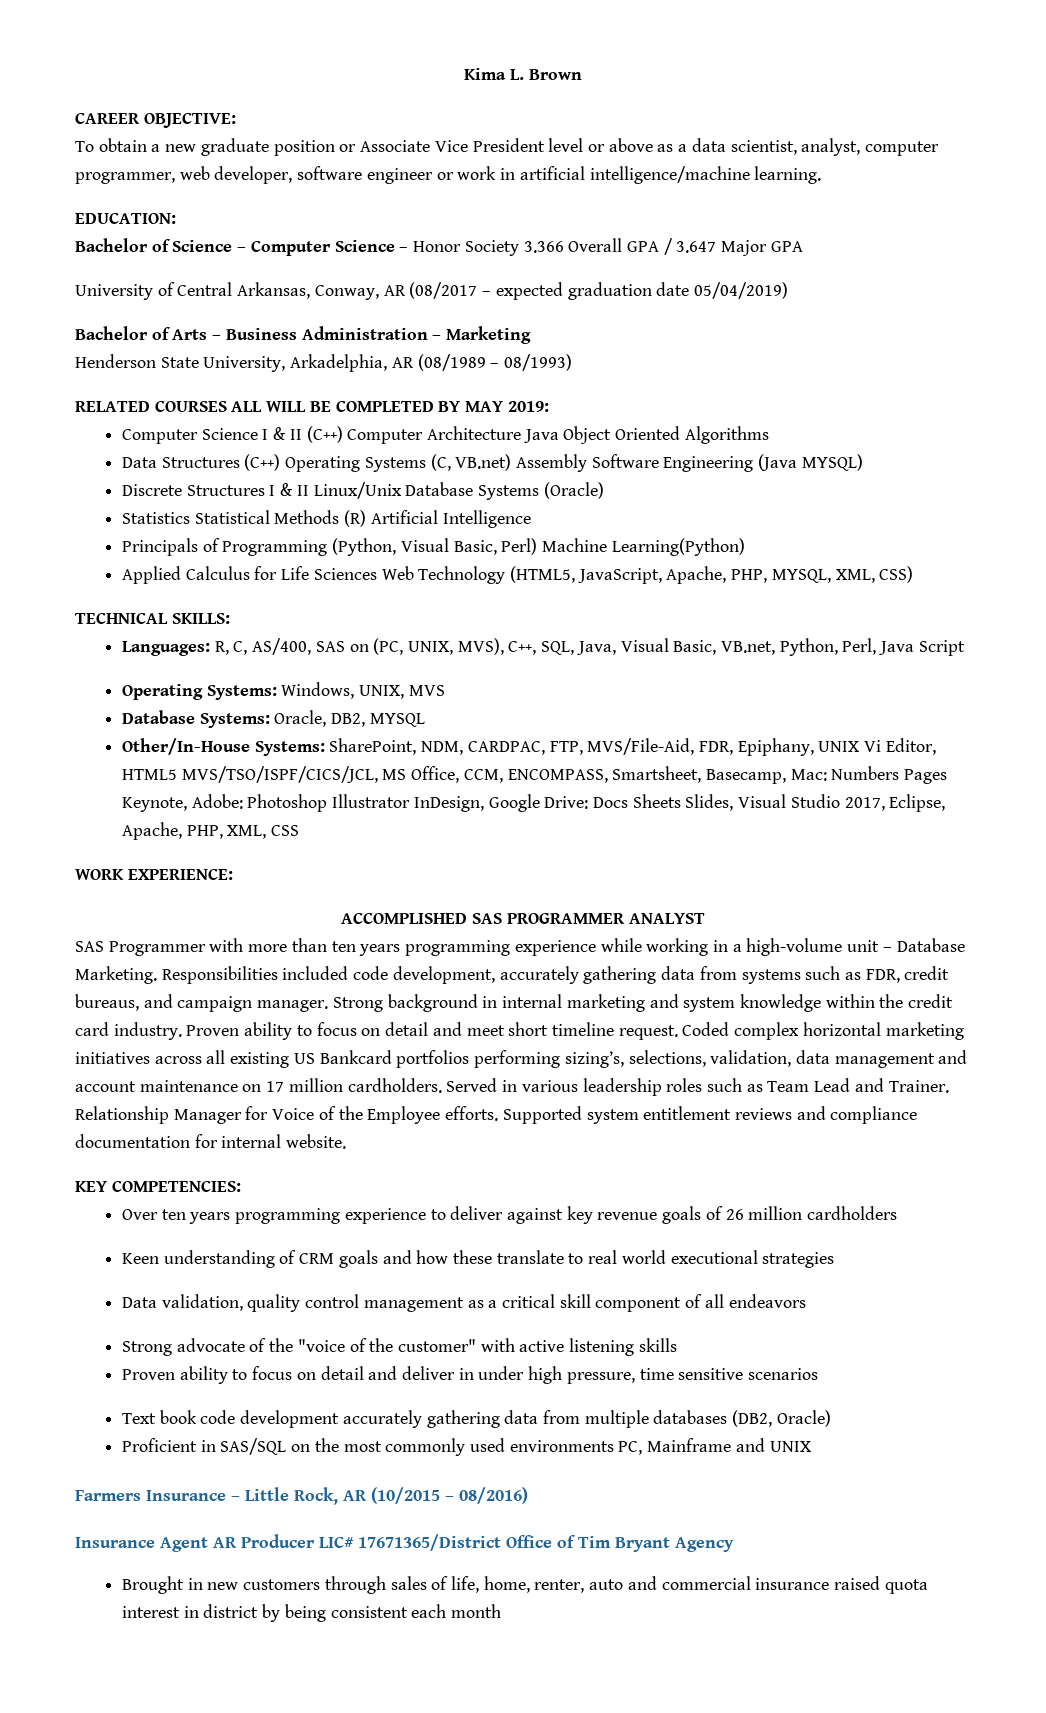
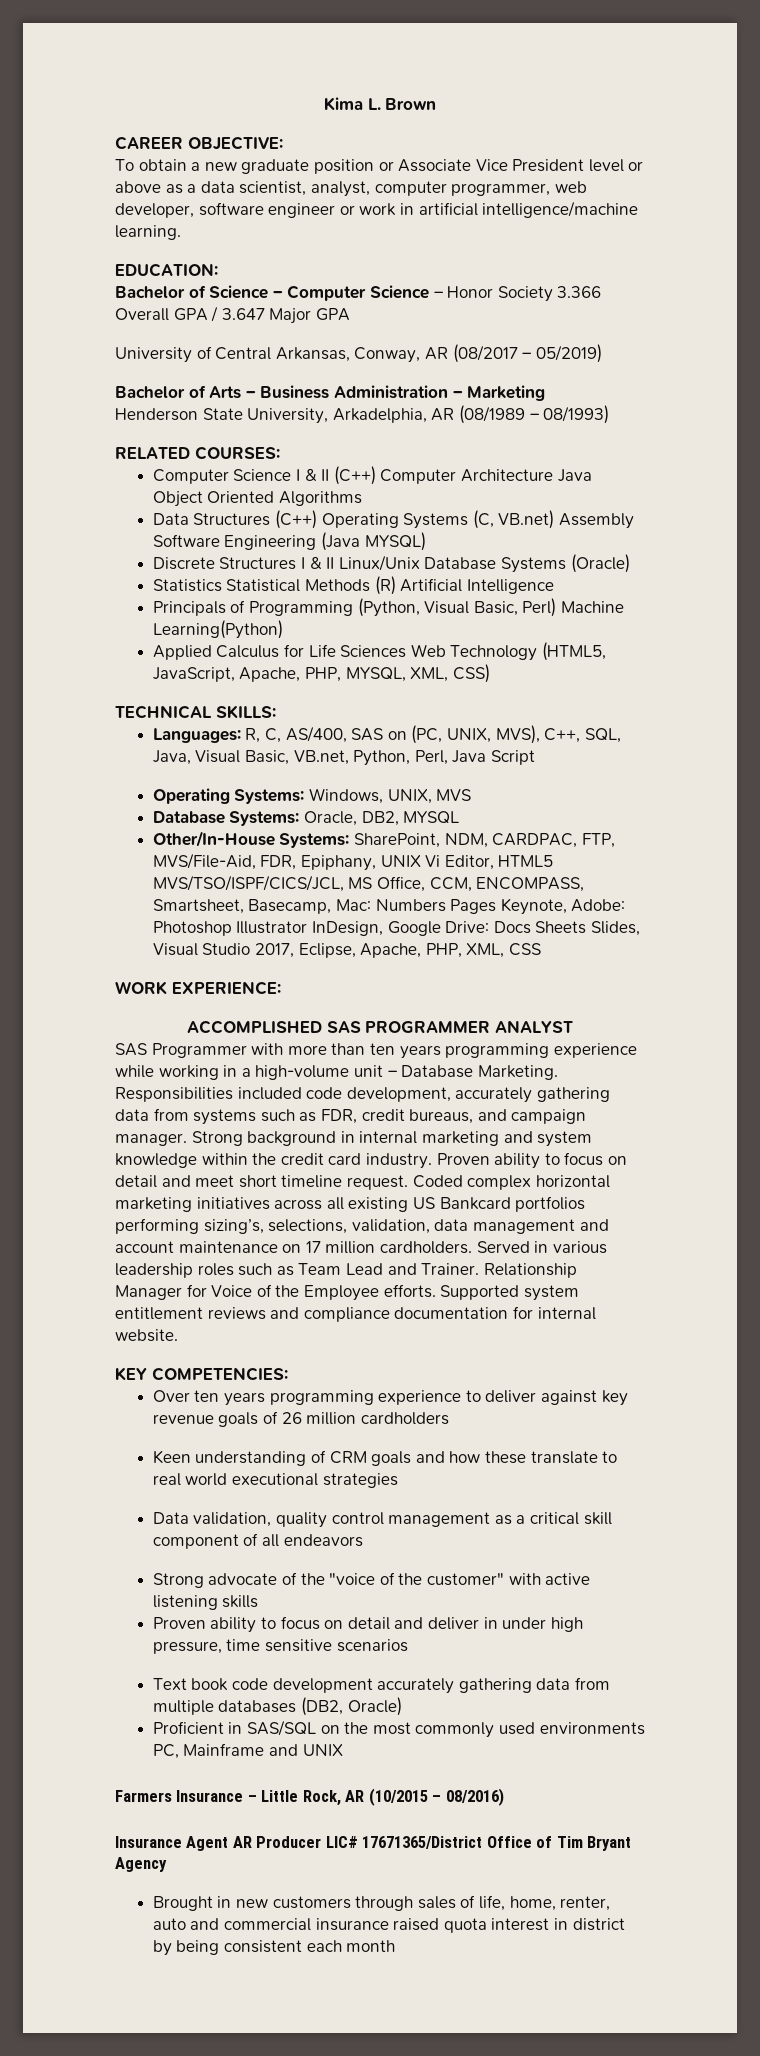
- University of Central Arkansas, Conway, AR (08/2017 – expected graduation date 05/04/2019)
+ University of Central Arkansas, Conway, AR (08/2017 – 05/2019)
- RELATED COURSES ALL WILL BE COMPLETED BY MAY 2019:
+ RELATED COURSES:

